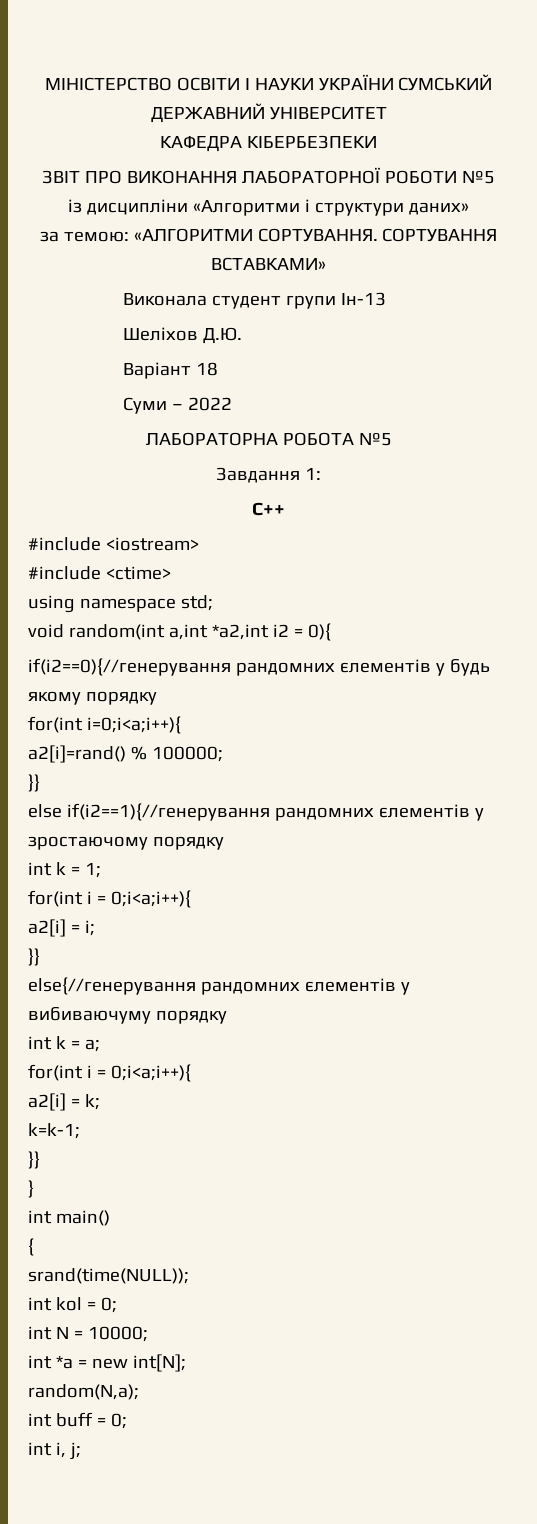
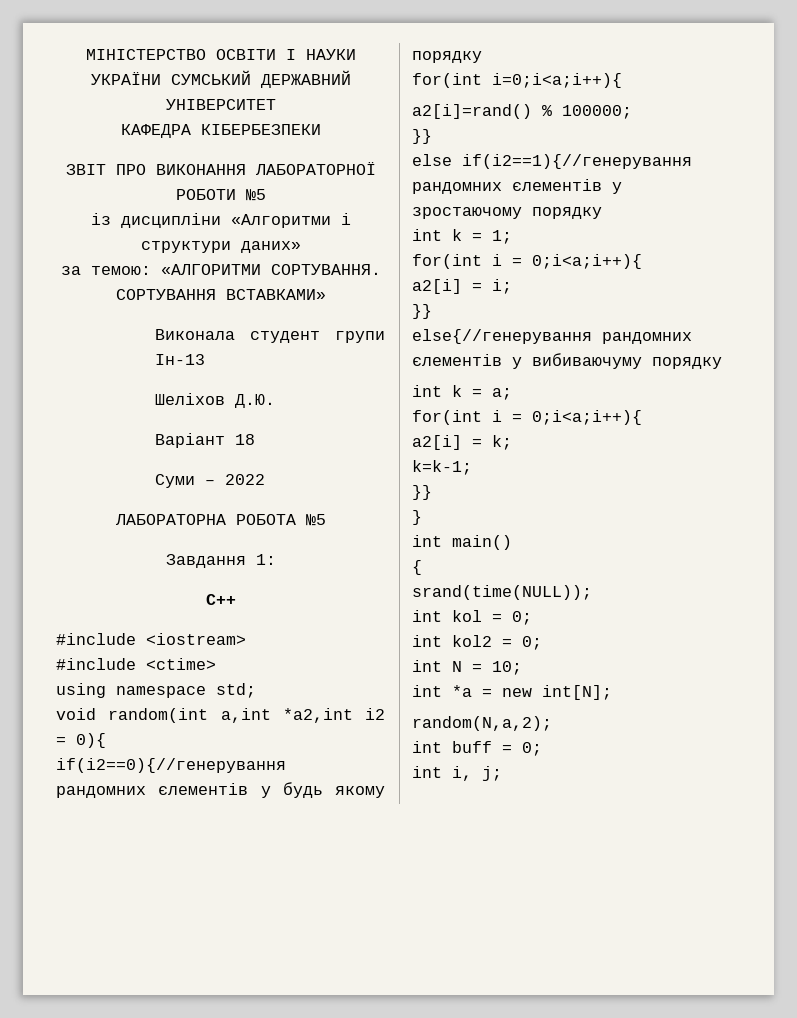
+ int kol2 = 0;
- int N = 10000;
+ int N = 10;
- random(N,a);
+ random(N,a,2);

